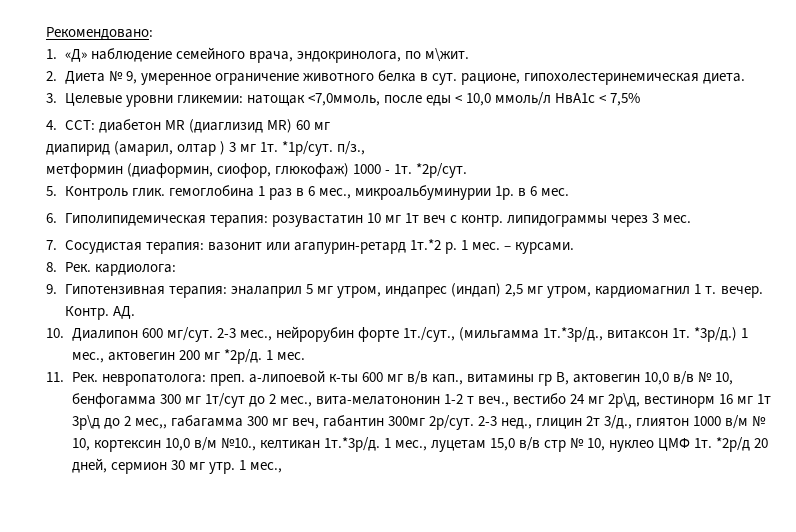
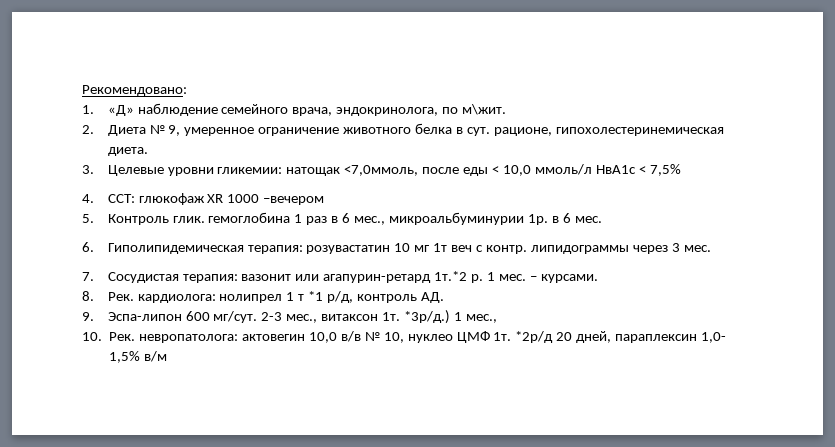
- 4. ССТ: диабетон МR (диаглизид МR) 60 мг
- диапирид (амарил, олтар ) 3 мг 1т. *1р/сут. п/з.,
- метформин (диаформин, сиофор, глюкофаж) 1000 - 1т. *2р/сут.
+ 4. ССТ: глюкофаж XR 1000 –вечером
- 8. Рек. кардиолога:
- 9. Гипотензивная терапия: эналаприл 5 мг утром, индапрес (индап) 2,5 мг утром, кардиомагнил 1 т. вечер. Контр. АД.
+ 8. Рек. кардиолога: нолипрел 1 т *1 р/д, контроль АД.
- 10. Диалипон 600 мг/сут.
+ 9. Эспа-липон 600 мг/сут.
- 2-3 мес., нейрорубин форте 1т./сут., (мильгамма 1т.*3р/д., витаксон 1т.
+ 2-3 мес., витаксон 1т.
- 1 мес., актовегин 200 мг *2р/д. 1 мес.
- 11. Рек. невропатолога: преп. а-липоевой к-ты 600 мг в/в кап., витамины гр В, актовегин 10,0 в/в № 10, бенфогамма 300 мг 1т/сут до 2 мес., вита-мелатононин 1-2 т веч., вестибо 24 мг 2р\д, вестинорм 16 мг 1т 3р\д до 2 мес,, габагамма 300 мг веч, габантин 300мг 2р/сут. 2-3 нед., глицин 2т 3/д., глиятон 1000 в/м № 10, кортексин 10,0 в/м №10., келтикан 1т.*3р/д. 1 мес., луцетам 15,0 в/в стр № 10, нуклео ЦМФ 1т.
+ 1 мес.,
+ 10. Рек. невропатолога: актовегин 10,0 в/в № 10, нуклео ЦМФ 1т.
- *2р/д 20 дней, сермион 30 мг утр. 1 мес.,
+ *2р/д 20 дней, параплексин 1,0- 1,5% в/м

